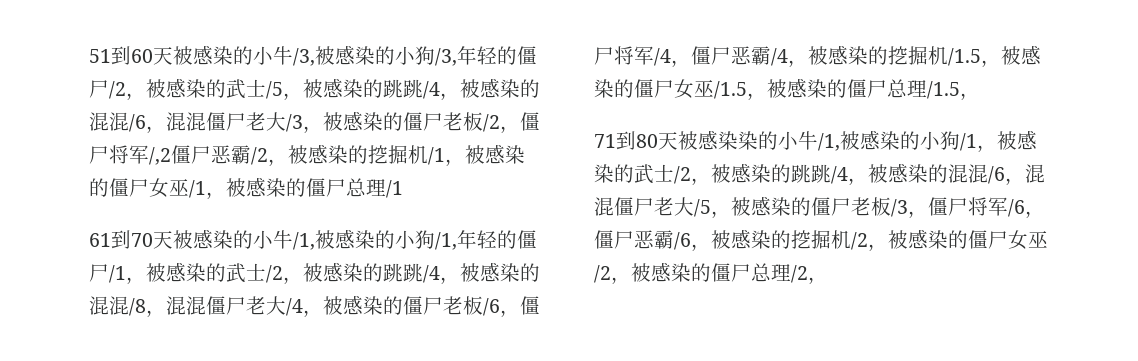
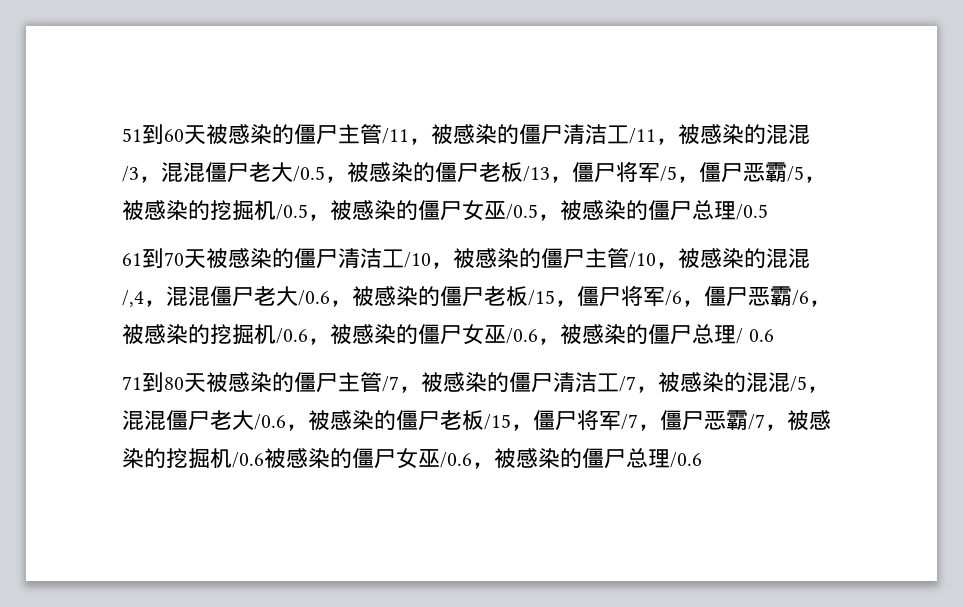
- 51到60天被感染的小牛/3,被感染的小狗/3,年轻的僵尸/2，被感染的武士/5，被感染的跳跳/4，被感染的混混/6，混混僵尸老大/3，被感染的僵尸老板/2，僵尸将军/,2僵尸恶霸/2，被感染的挖掘机/1，被感染的僵尸女巫/1，被感染的僵尸总理/1
+ 51到60天被感染的僵尸主管/11，被感染的僵尸清洁工/11，被感染的混混/3，混混僵尸老大/0.5，被感染的僵尸老板/13，僵尸将军/5，僵尸恶霸/5，被感染的挖掘机/0.5，被感染的僵尸女巫/0.5，被感染的僵尸总理/0.5
- 61到70天被感染的小牛/1,被感染的小狗/1,年轻的僵尸/1，被感染的武士/2，被感染的跳跳/4，被感染的混混/8，混混僵尸老大/4，被感染的僵尸老板/6，僵尸将军/4，僵尸恶霸/4，被感染的挖掘机/1.5，被感染的僵尸女巫/1.5，被感染的僵尸总理/1.5，
- 71到80天被感染染的小牛/1,被感染的小狗/1，被感染的武士/2，被感染的跳跳/4，被感染的混混/6，混混僵尸老大/5，被感染的僵尸老板/3，僵尸将军/6，僵尸恶霸/6，被感染的挖掘机/2，被感染的僵尸女巫/2，被感染的僵尸总理/2，
+ 61到70天被感染的僵尸清洁工/10，被感染的僵尸主管/10，被感染的混混/,4，混混僵尸老大/0.6，被感染的僵尸老板/15，僵尸将军/6，僵尸恶霸/6，被感染的挖掘机/0.6，被感染的僵尸女巫/0.6，被感染的僵尸总理/ 0.6
+ 71到80天被感染的僵尸主管/7，被感染的僵尸清洁工/7，被感染的混混/5，混混僵尸老大/0.6，被感染的僵尸老板/15，僵尸将军/7，僵尸恶霸/7，被感染的挖掘机/0.6被感染的僵尸女巫/0.6，被感染的僵尸总理/0.6

